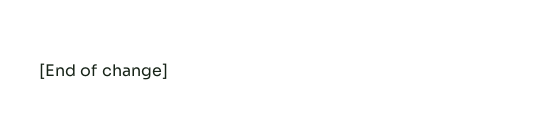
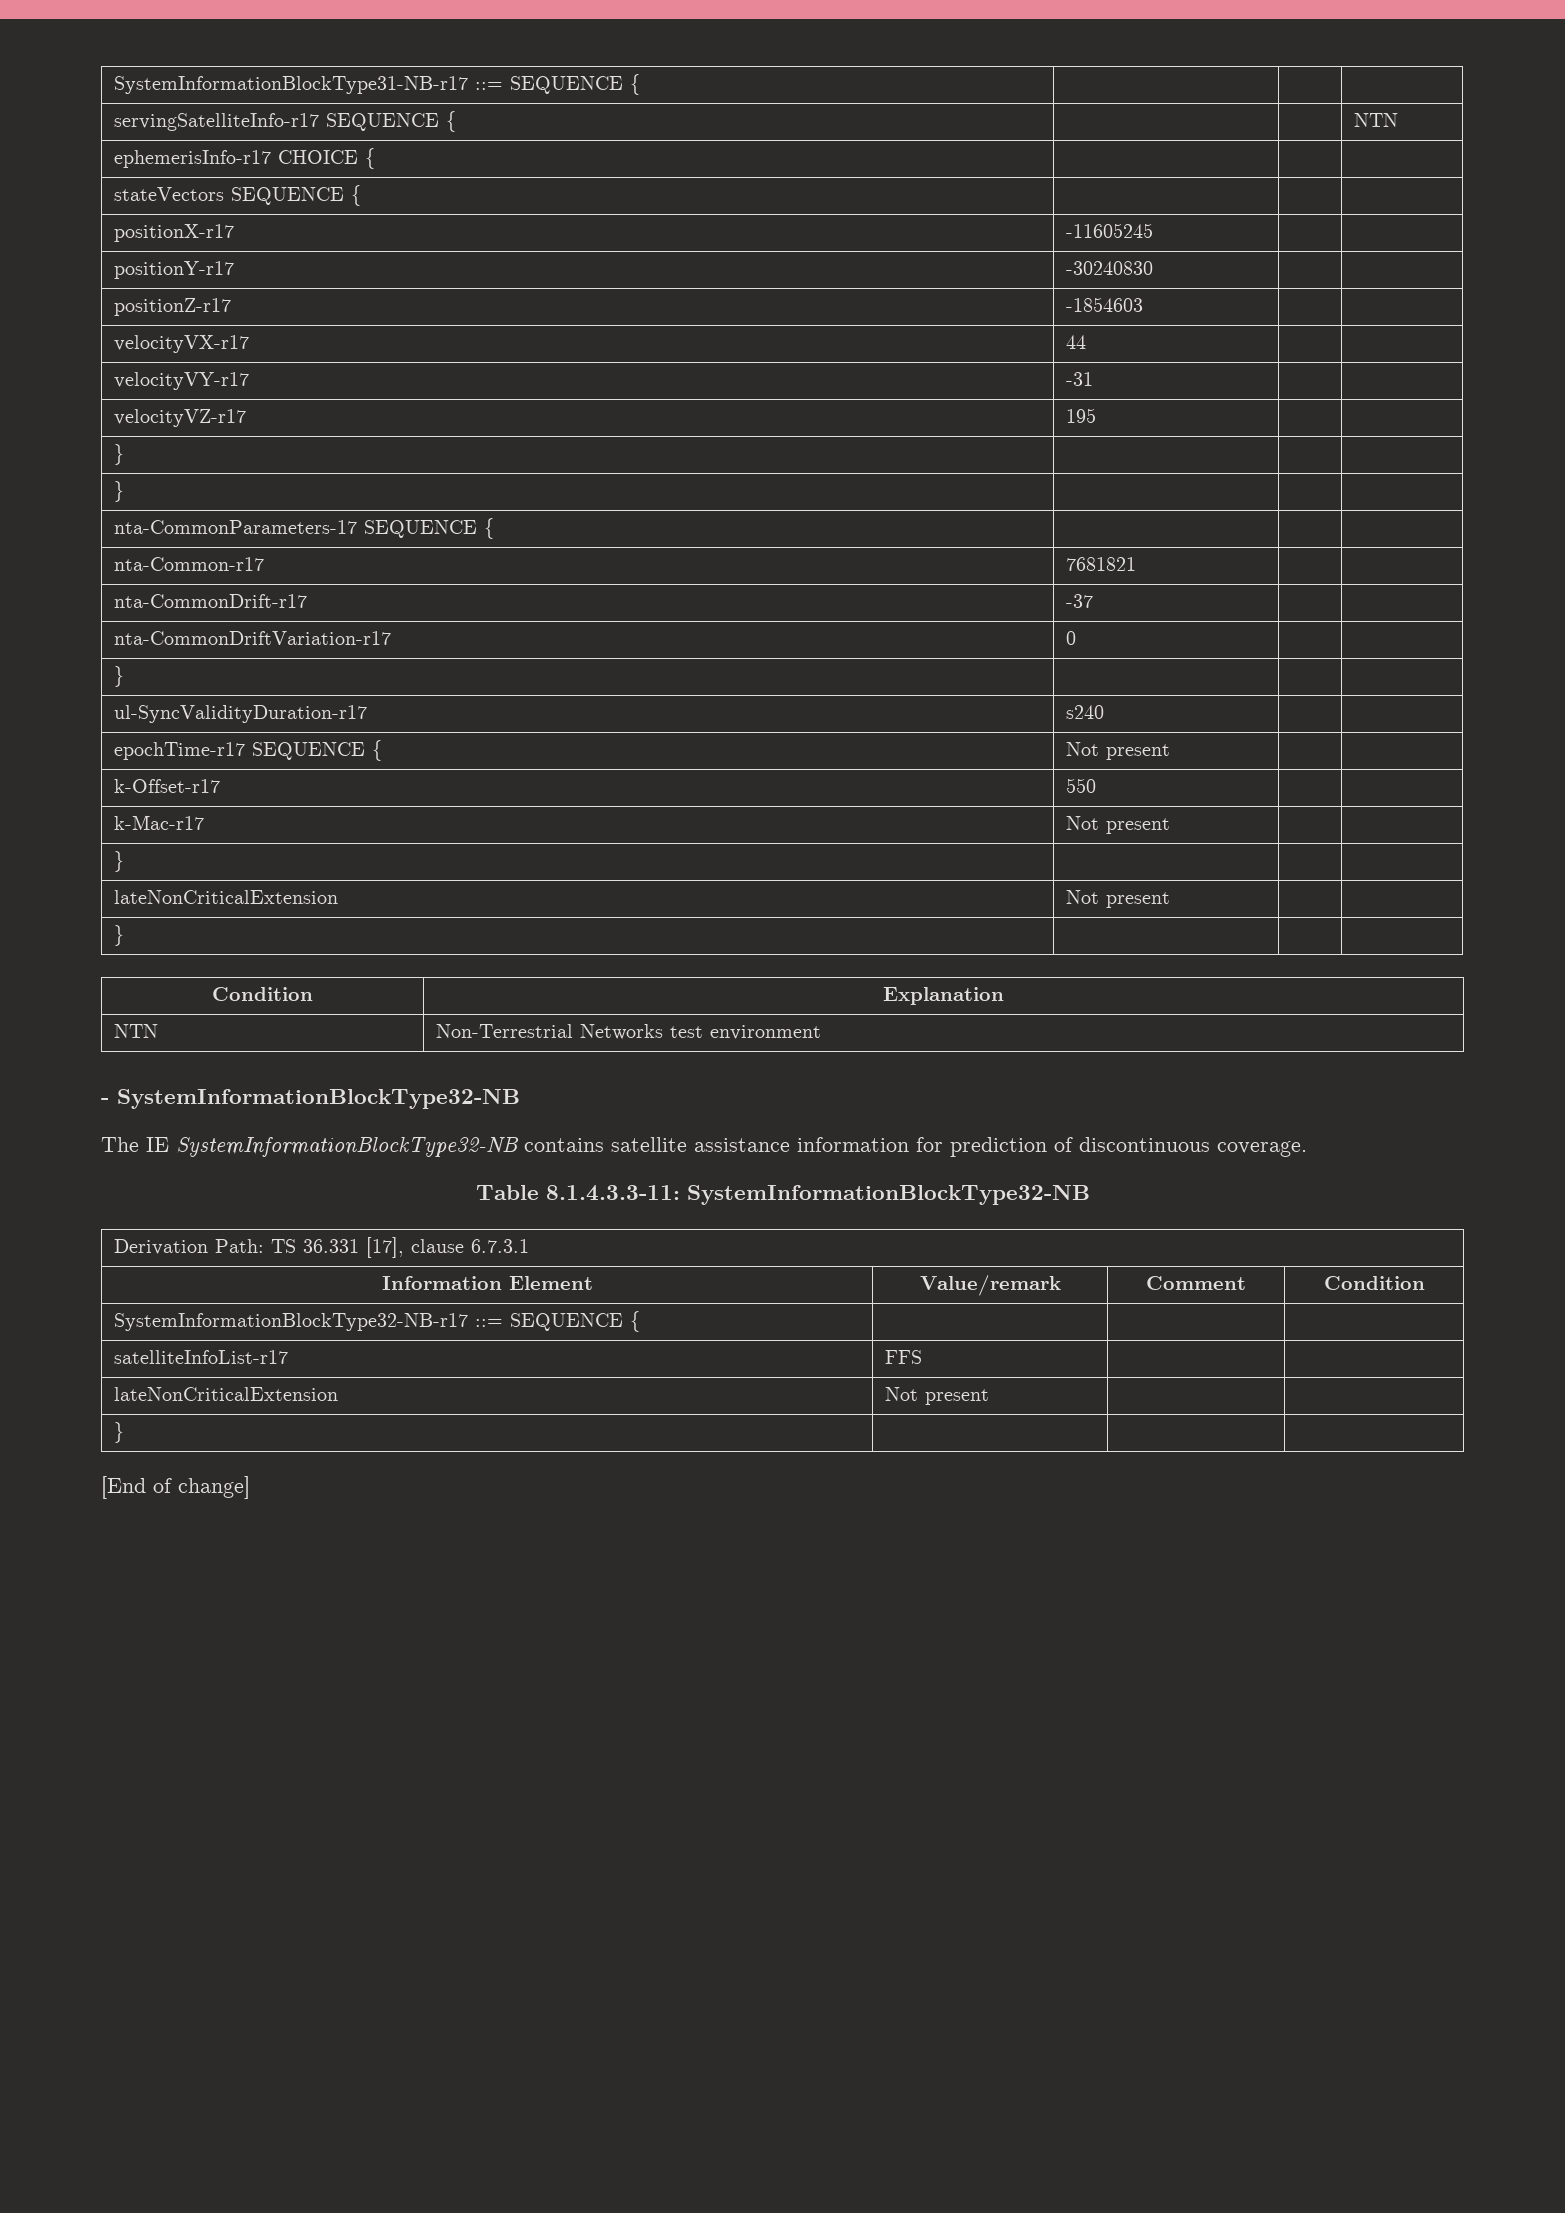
+ SystemInformationBlockType31-NB-r17 ::= SEQUENCE { | | |
+ servingSatelliteInfo-r17 SEQUENCE { | | | NTN
+ ephemerisInfo-r17 CHOICE { | | |
+ stateVectors SEQUENCE { | | |
+ positionX-r17 | -11605245 | |
+ positionY-r17 | -30240830 | |
+ positionZ-r17 | -1854603 | |
+ velocityVX-r17 | 44 | |
+ velocityVY-r17 | -31 | |
+ velocityVZ-r17 | 195 | |
+ } | | |
+ } | | |
+ nta-CommonParameters-17 SEQUENCE { | | |
+ nta-Common-r17 | 7681821 | |
+ nta-CommonDrift-r17 | -37 | |
+ nta-CommonDriftVariation-r17 | 0 | |
+ } | | |
+ ul-SyncValidityDuration-r17 | s240 | |
+ epochTime-r17 SEQUENCE { | Not present | |
+ k-Offset-r17 | 550 | |
+ k-Mac-r17 | Not present | |
+ } | | |
+ lateNonCriticalExtension | Not present | |
+ } | | |
+ Condition | Explanation
+ NTN | Non-Terrestrial Networks test environment
+ - SystemInformationBlockType32-NB
+ The IE SystemInformationBlockType32-NB contains satellite assistance information for prediction of discontinuous coverage.
+ Table 8.1.4.3.3-11: SystemInformationBlockType32-NB
+ Derivation Path: TS 36.331 [17], clause 6.7.3.1
+ Information Element | Value/remark | Comment | Condition
+ SystemInformationBlockType32-NB-r17 ::= SEQUENCE { | | |
+ satelliteInfoList-r17 | FFS | |
+ lateNonCriticalExtension | Not present | |
+ } | | |

